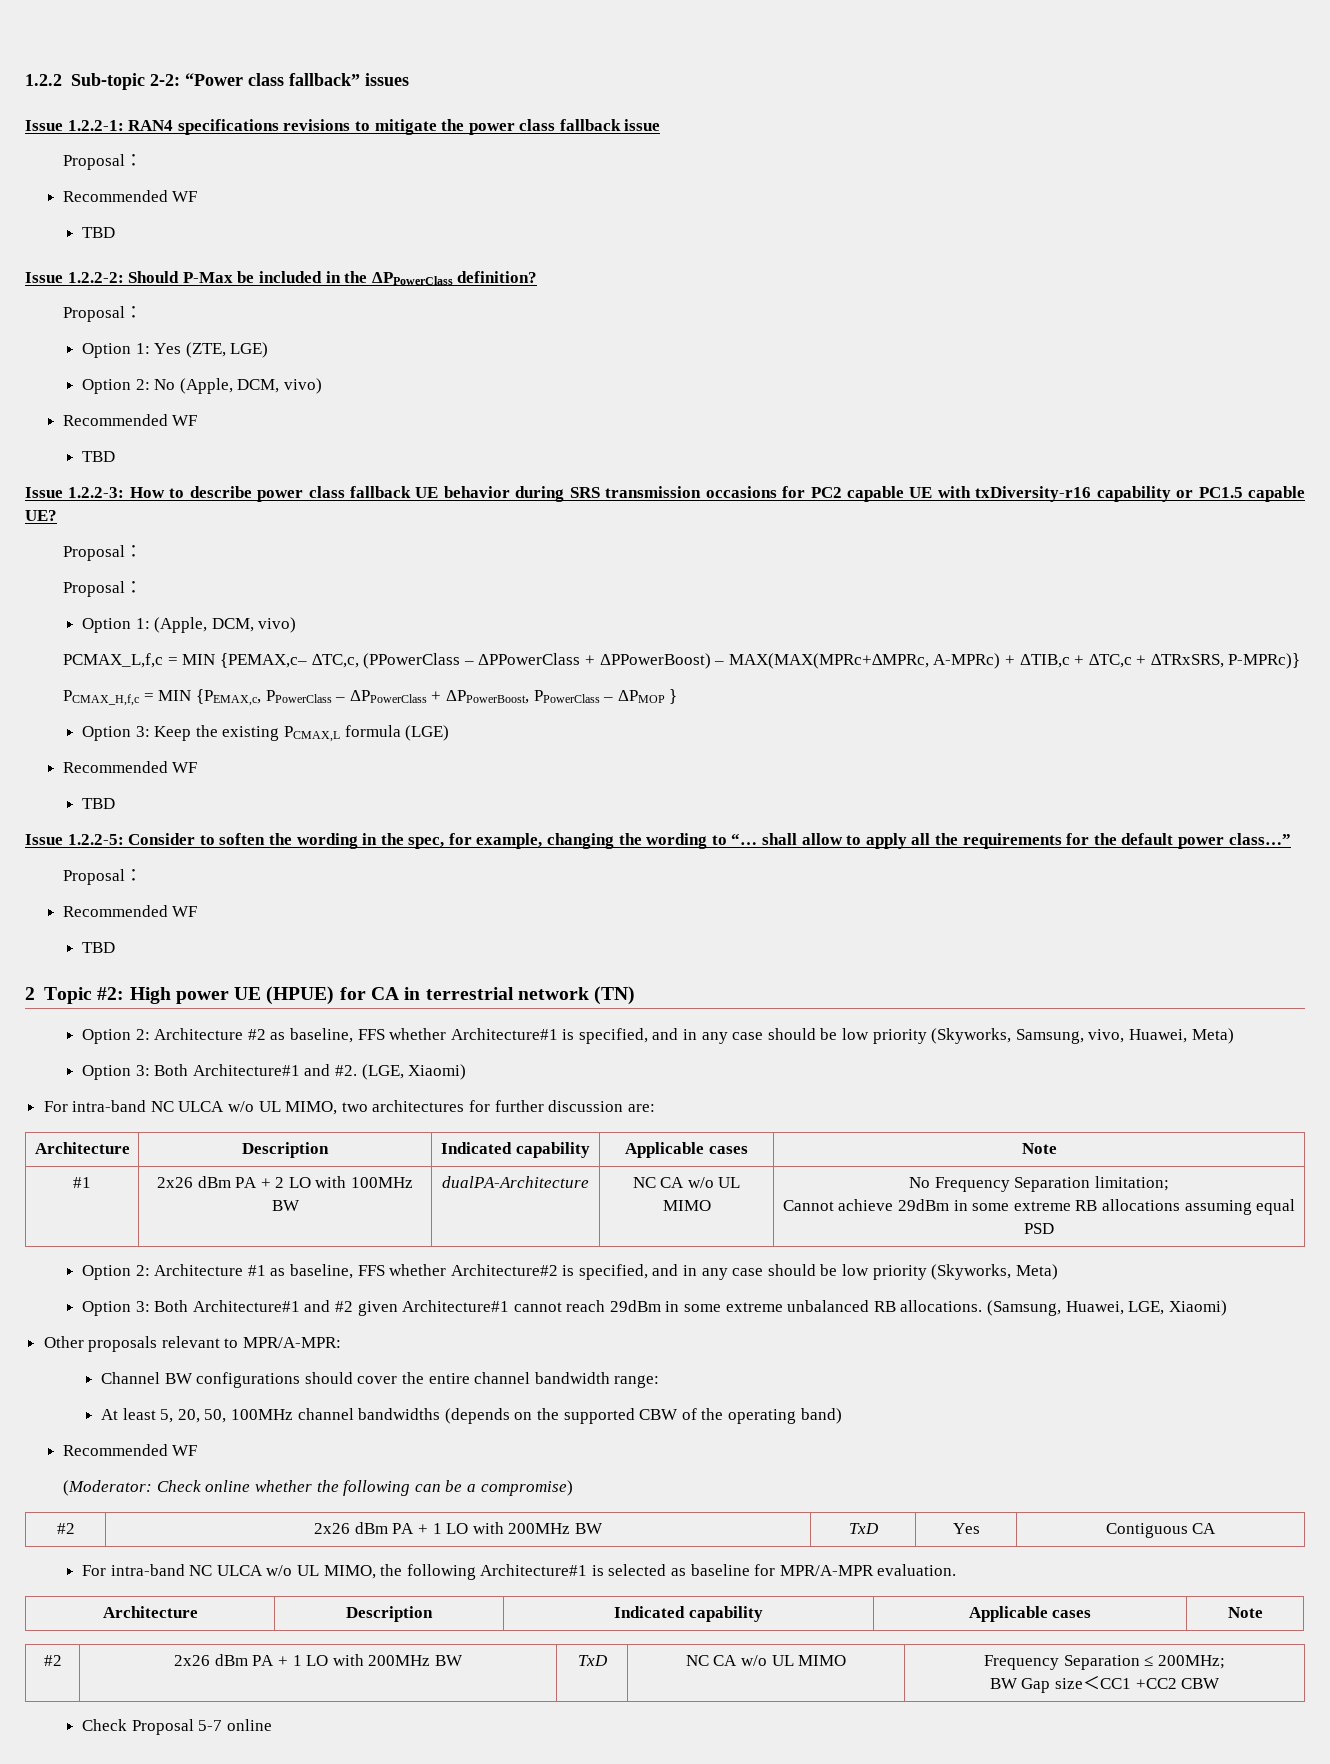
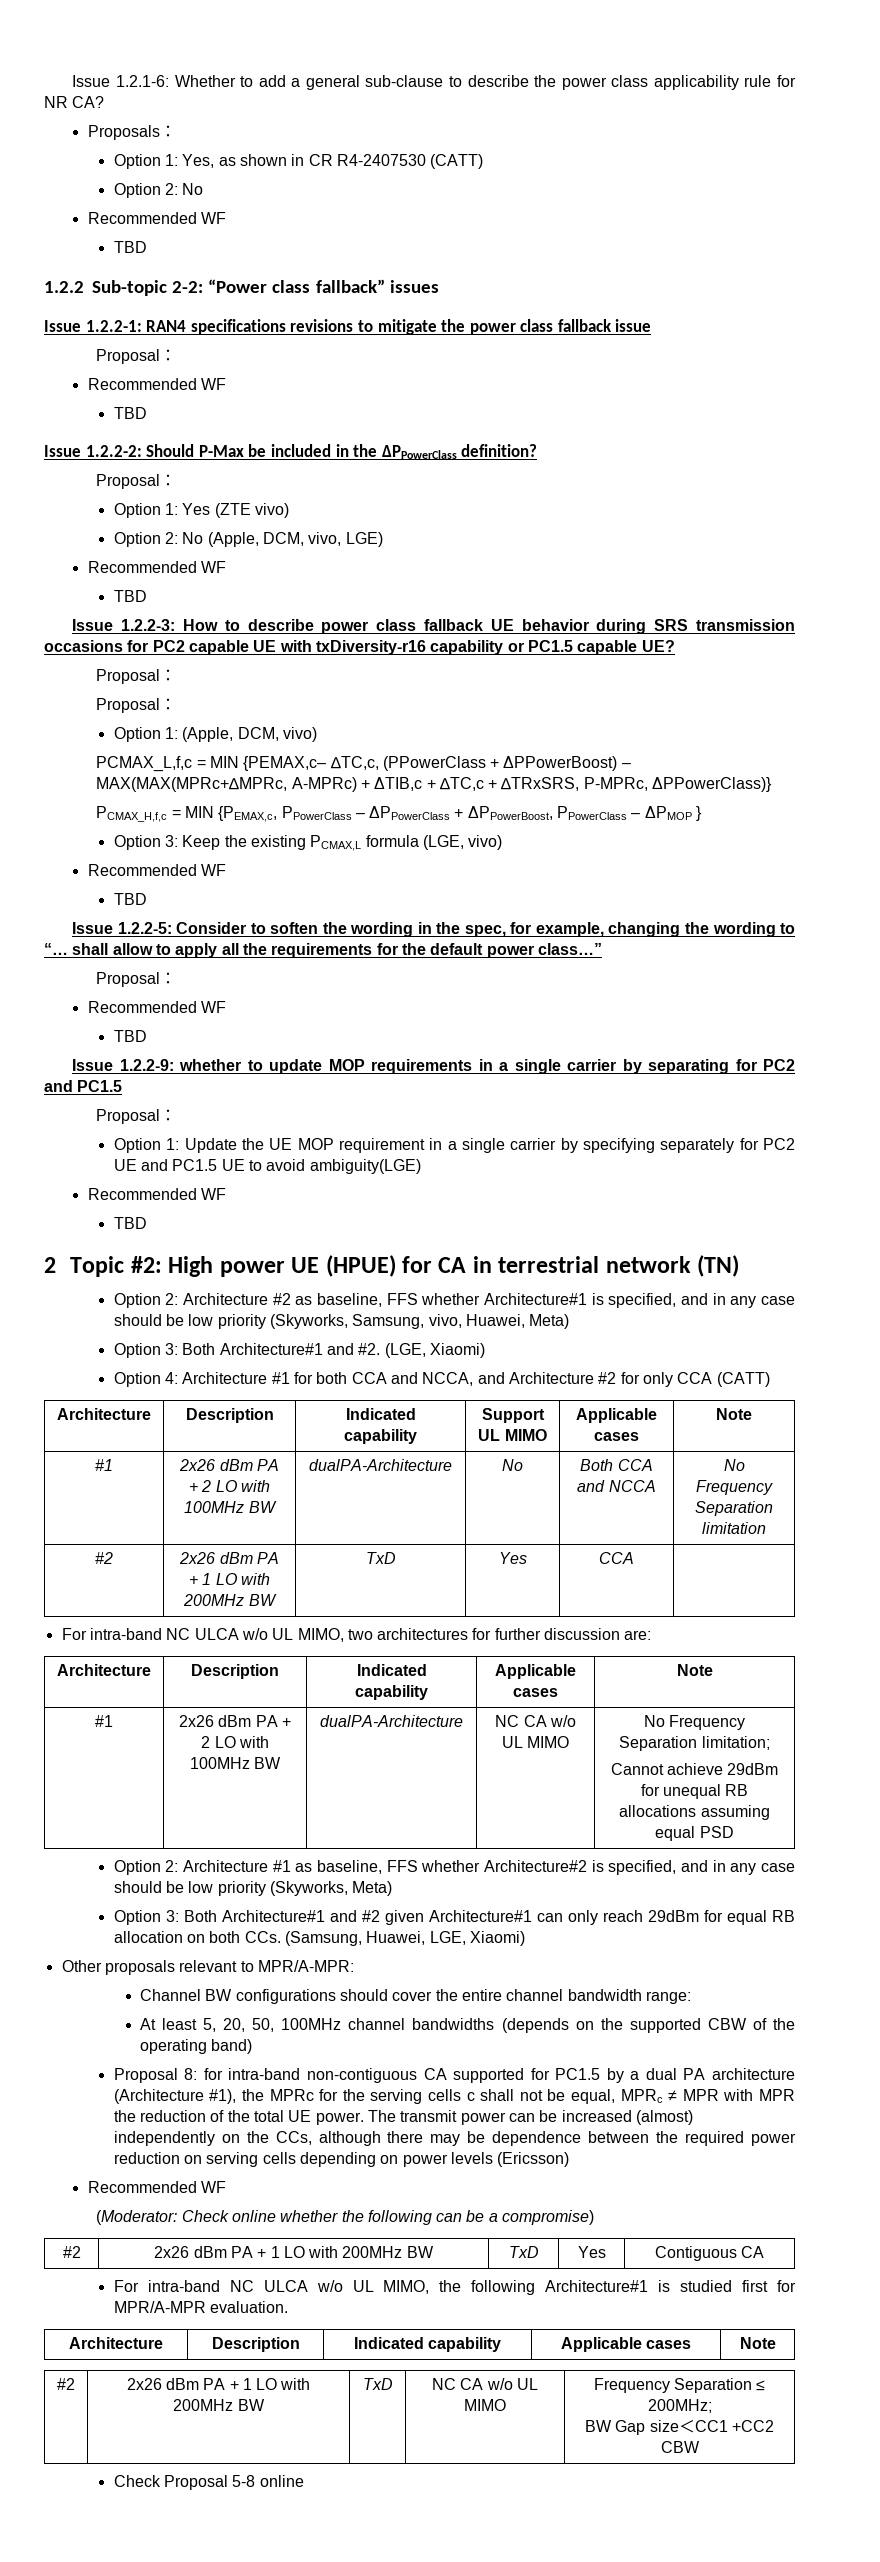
+ Issue 1.2.1-6: Whether to add a general sub-clause to describe the power class applicability rule for NR CA?
+ Proposals：
+ Option 1: Yes, as shown in CR R4-2407530 (CATT)
+ Option 2: No
+ Recommended WF
+ TBD
- Option 1: Yes (ZTE, LGE)
+ Option 1: Yes (ZTE vivo)
- Option 2: No (Apple, DCM, vivo)
+ Option 2: No (Apple, DCM, vivo, LGE)
- PCMAX_L,f,c = MIN {PEMAX,c– ∆TC,c, (PPowerClass – ΔPPowerClass + ΔPPowerBoost) – MAX(MAX(MPRc+∆MPRc, A-MPRc) + ΔTIB,c + ∆TC,c + ∆TRxSRS, P-MPRc)}
+ PCMAX_L,f,c = MIN {PEMAX,c– ∆TC,c, (PPowerClass + ΔPPowerBoost) – MAX(MAX(MPRc+∆MPRc, A-MPRc) + ΔTIB,c + ∆TC,c + ∆TRxSRS, P-MPRc, ΔPPowerClass)}
- Option 3: Keep the existing PCMAX,L formula (LGE)
+ Option 3: Keep the existing PCMAX,L formula (LGE, vivo)
+ Issue 1.2.2-9: whether to update MOP requirements in a single carrier by separating for PC2 and PC1.5
+ Proposal：
+ Option 1: Update the UE MOP requirement in a single carrier by specifying separately for PC2 UE and PC1.5 UE to avoid ambiguity(LGE)
+ Recommended WF
+ TBD
+ Option 4: Architecture #1 for both CCA and NCCA, and Architecture #2 for only CCA (CATT)
+ Architecture | Description | Indicated capability | Support UL MIMO | Applicable cases | Note
+ #1 | 2x26 dBm PA + 2 LO with 100MHz BW | dualPA-Architecture | No | Both CCA and NCCA | No Frequency Separation limitation
+ #2 | 2x26 dBm PA + 1 LO with 200MHz BW | TxD | Yes | CCA |
  #1 | 2x26 dBm PA + 2 LO with 100MHz BW | dualPA-Architecture | NC CA w/o UL MIMO | No Frequency Separation limitation;
- Cannot achieve 29dBm in some extreme RB allocations assuming equal PSD
+ Cannot achieve 29dBm for unequal RB allocations assuming equal PSD
- Option 3: Both Architecture#1 and #2 given Architecture#1 cannot reach 29dBm in some extreme unbalanced RB allocations. (Samsung, Huawei, LGE, Xiaomi)
+ Option 3: Both Architecture#1 and #2 given Architecture#1 can only reach 29dBm for equal RB allocation on both CCs. (Samsung, Huawei, LGE, Xiaomi)
+ Proposal 8: for intra-band non-contiguous CA supported for PC1.5 by a dual PA architecture (Architecture #1), the MPRc for the serving cells c shall not be equal, MPRc ≠ MPR with MPR the reduction of the total UE power. The transmit power can be increased (almost) independently on the CCs, although there may be dependence between the required power reduction on serving cells depending on power levels (Ericsson)
- For intra-band NC ULCA w/o UL MIMO, the following Architecture#1 is selected as baseline for MPR/A-MPR evaluation.
+ For intra-band NC ULCA w/o UL MIMO, the following Architecture#1 is studied first for MPR/A-MPR evaluation.
- Check Proposal 5-7 online
+ Check Proposal 5-8 online

